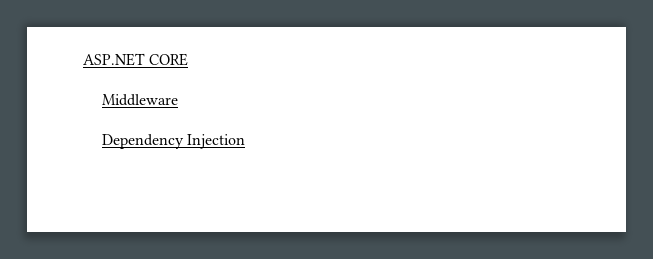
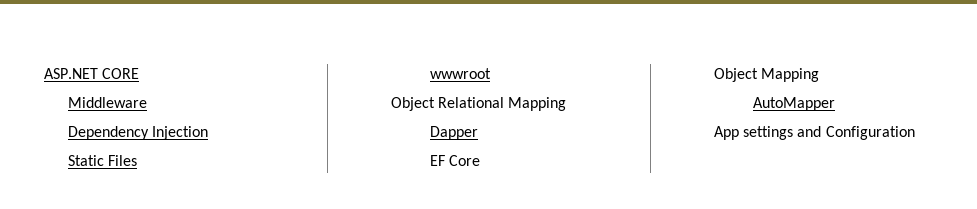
+ Static Files
+ wwwroot
+ Object Relational Mapping
+ Dapper
+ EF Core
+ Object Mapping
+ AutoMapper
+ App settings and Configuration

